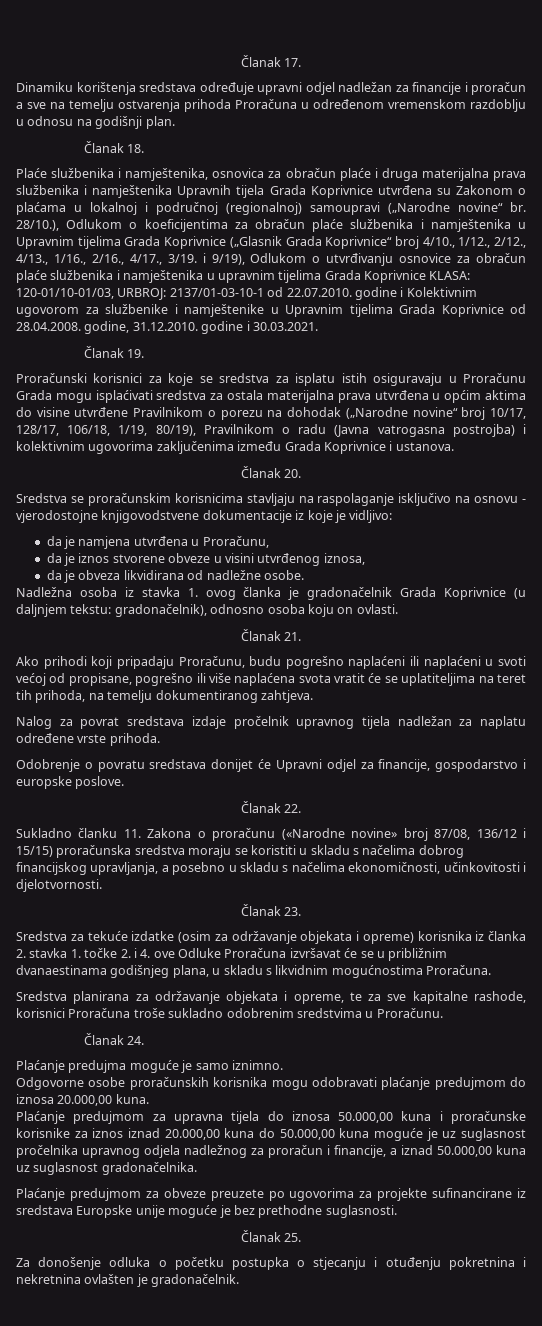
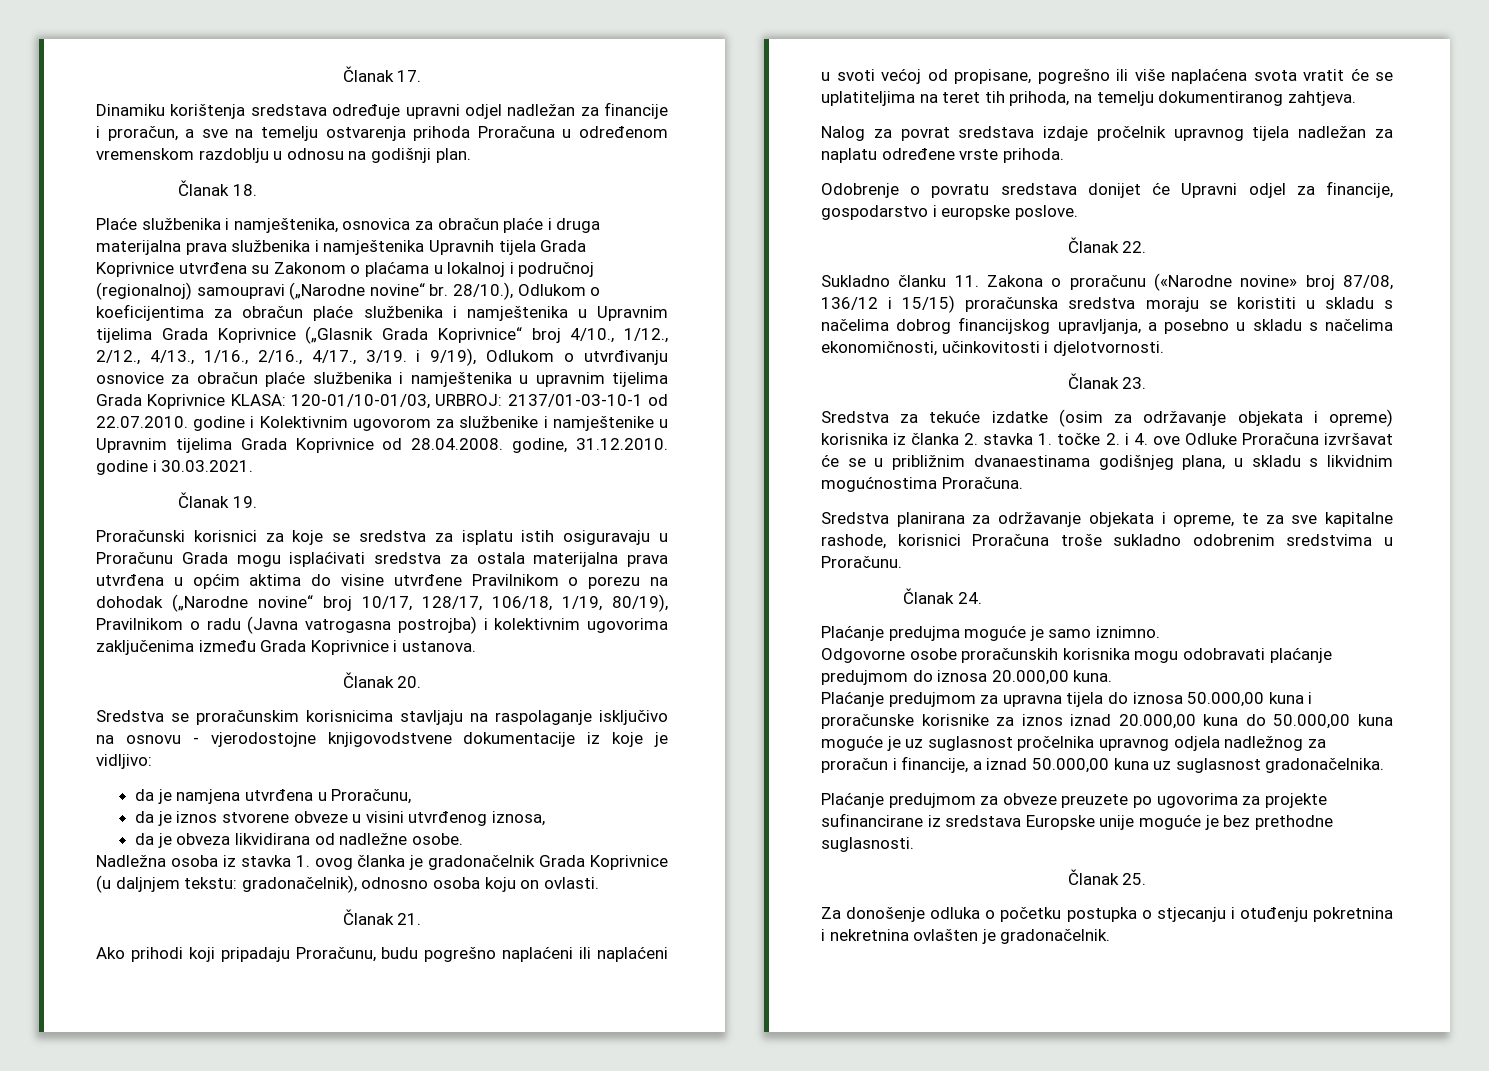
- Dinamiku korištenja sredstava određuje upravni odjel nadležan za financije i proračun a sve na temelju ostvarenja prihoda Proračuna u određenom vremenskom razdoblju u odnosu na godišnji plan.
+ Dinamiku korištenja sredstava određuje upravni odjel nadležan za financije i proračun, a sve na temelju ostvarenja prihoda Proračuna u određenom vremenskom razdoblju u odnosu na godišnji plan.

